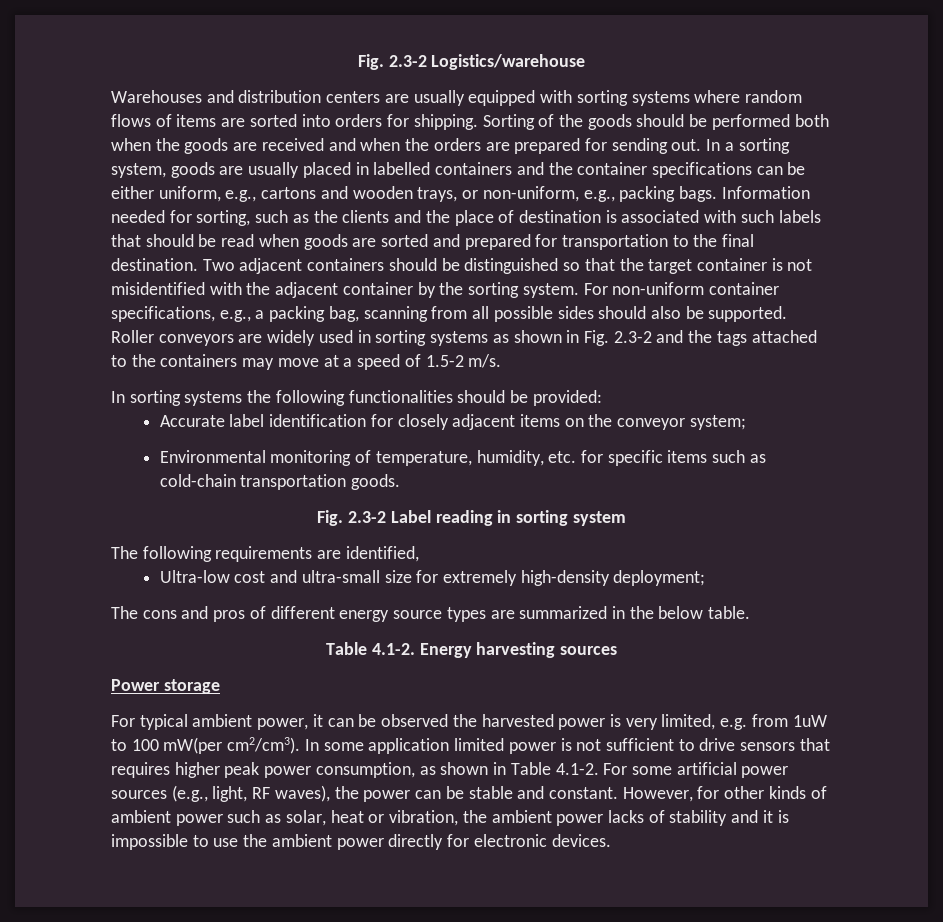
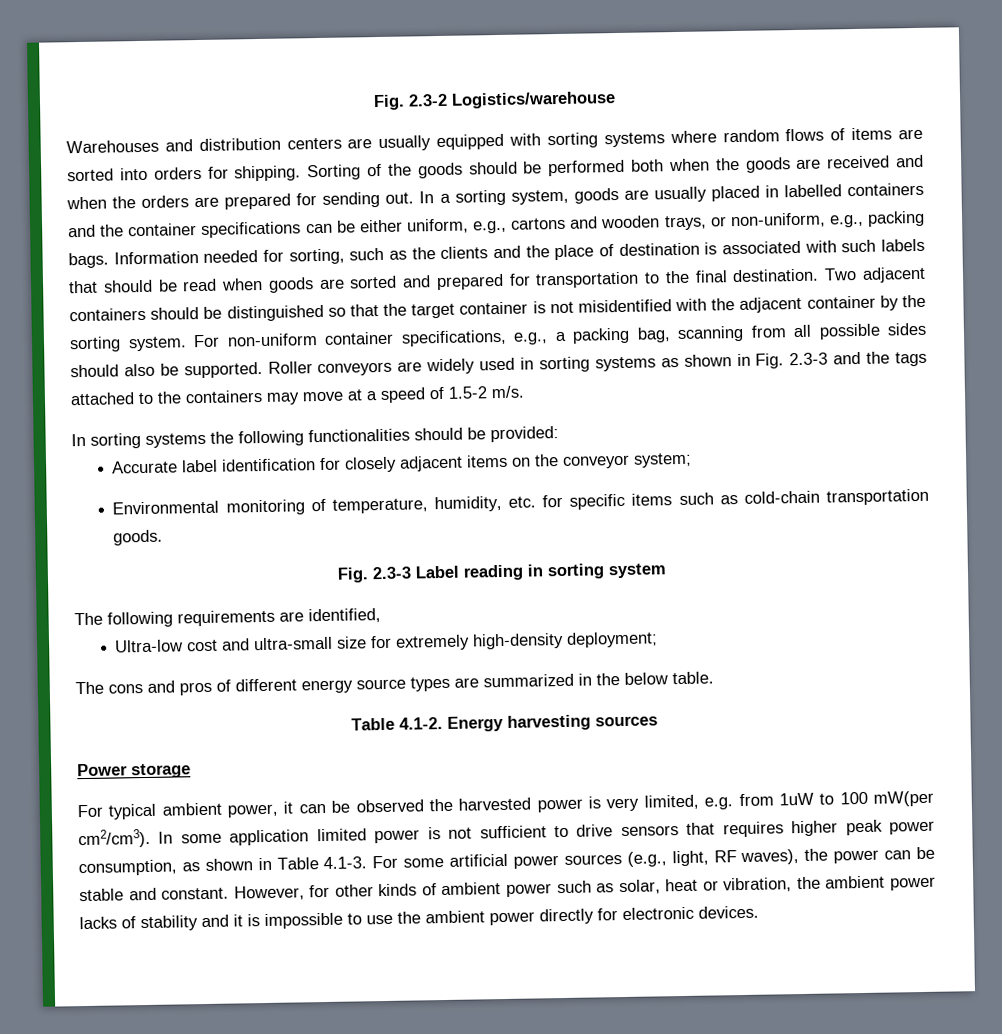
- Roller conveyors are widely used in sorting systems as shown in Fig. 2.3-2 and the tags attached to the containers may move at a speed of 1.5-2 m/s.
+ Roller conveyors are widely used in sorting systems as shown in Fig. 2.3-3 and the tags attached to the containers may move at a speed of 1.5-2 m/s.
- Fig. 2.3-2 Label reading in sorting system
+ Fig. 2.3-3 Label reading in sorting system
- In some application limited power is not sufficient to drive sensors that requires higher peak power consumption, as shown in Table 4.1-2. For some artificial power sources (e.g., light, RF waves), the power can be stable and constant.
+ In some application limited power is not sufficient to drive sensors that requires higher peak power consumption, as shown in Table 4.1-3. For some artificial power sources (e.g., light, RF waves), the power can be stable and constant.

